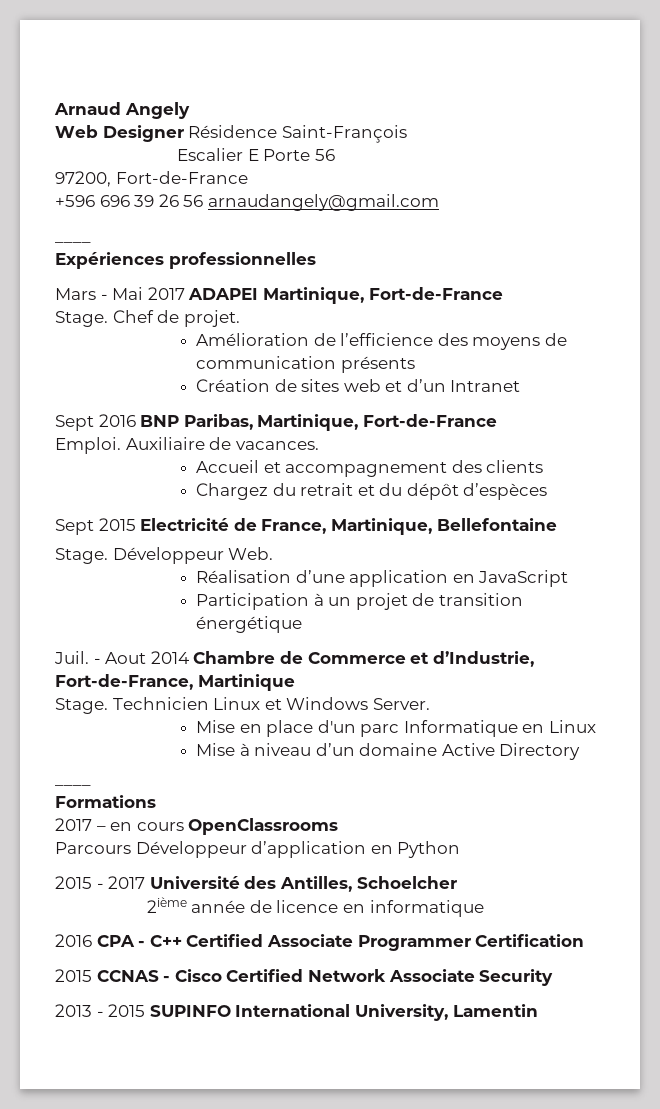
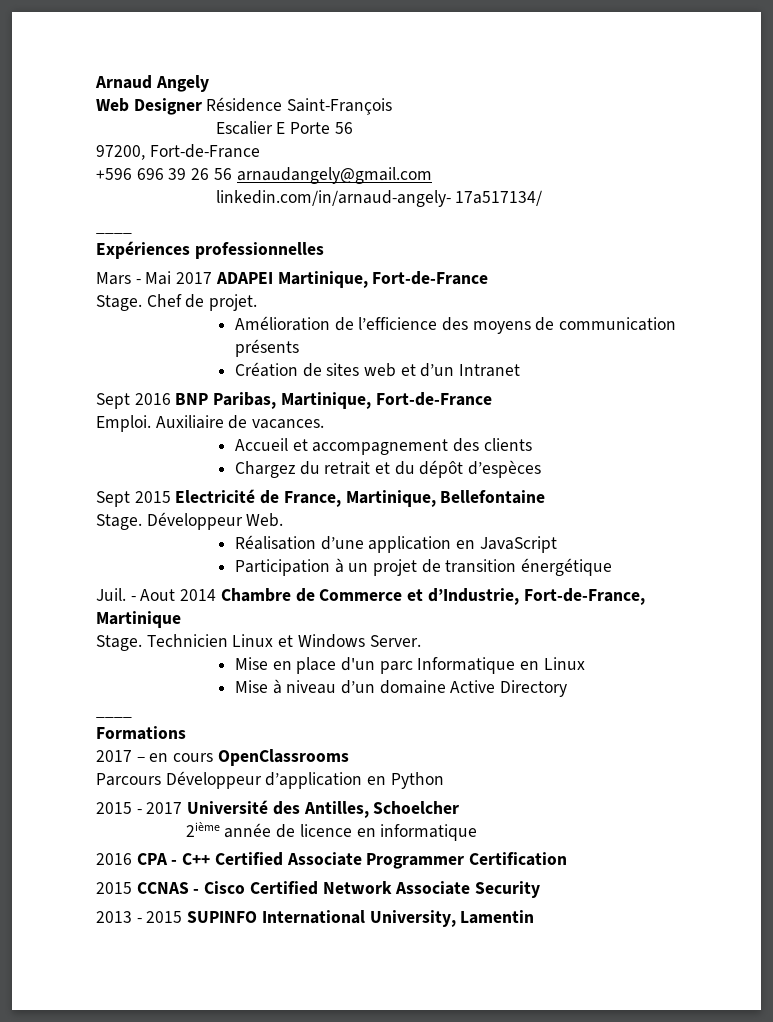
+ linkedin.com/in/arnaud-angely- 17a517134/

